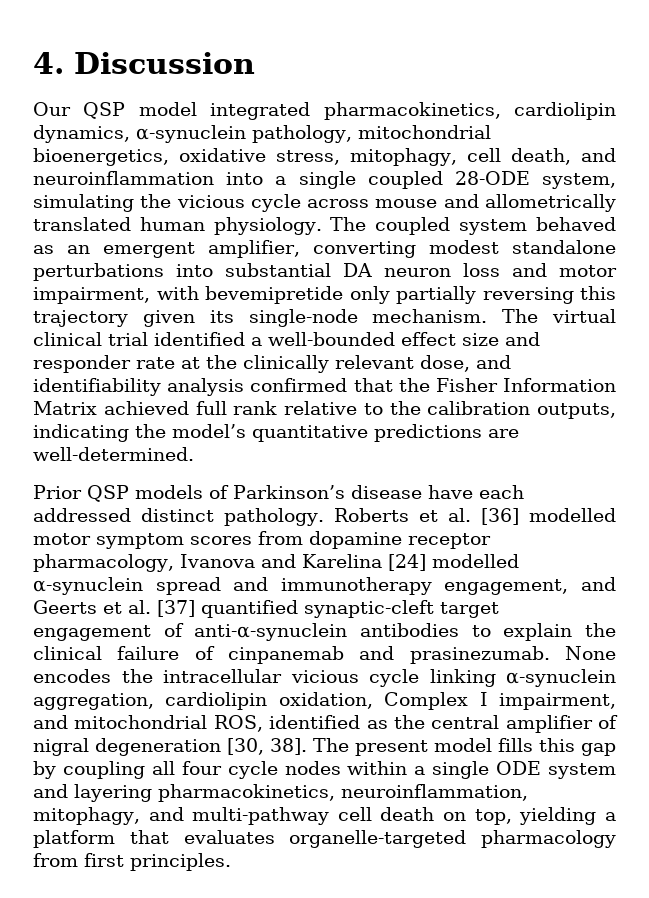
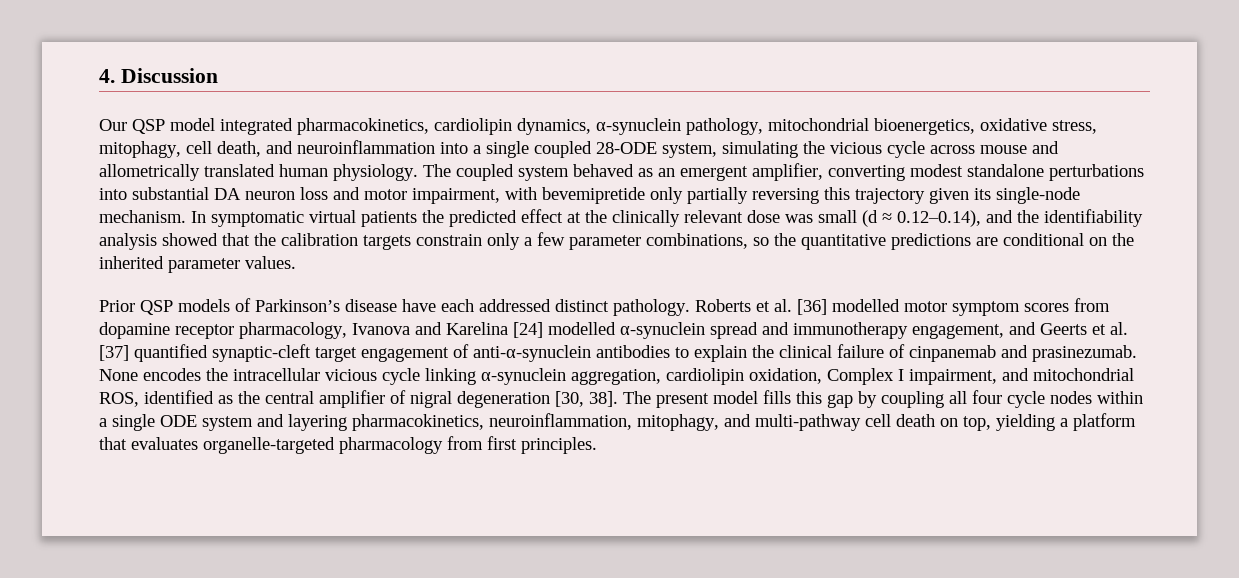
- The virtual clinical trial identified a well-bounded effect size and responder rate at the clinically relevant dose, and identifiability analysis confirmed that the Fisher Information Matrix achieved full rank relative to the calibration outputs, indicating the model’s quantitative predictions are well-determined.
+ In symptomatic virtual patients the predicted effect at the clinically relevant dose was small (d ≈ 0.12–0.14), and the identifiability analysis showed that the calibration targets constrain only a few parameter combinations, so the quantitative predictions are conditional on the inherited parameter values.

